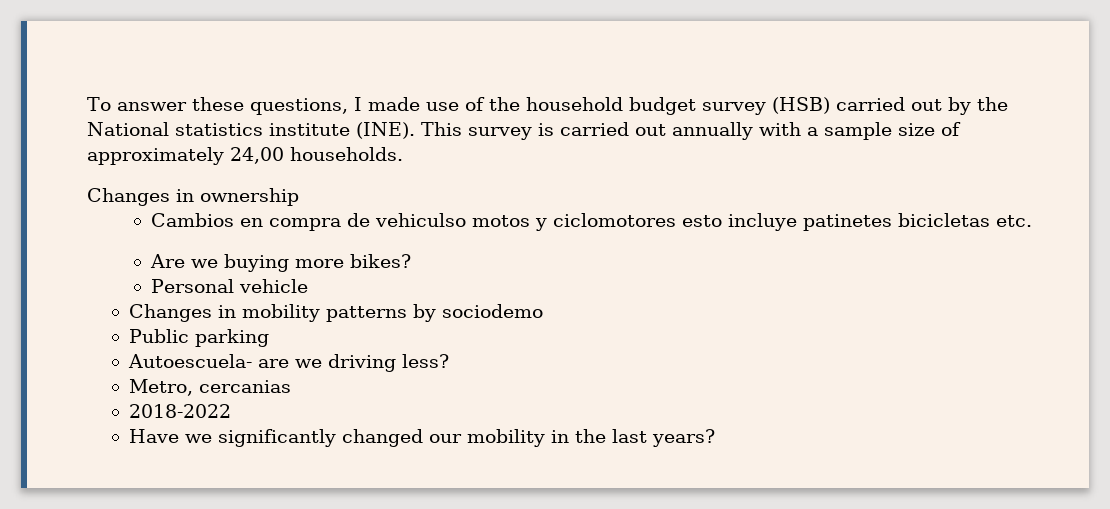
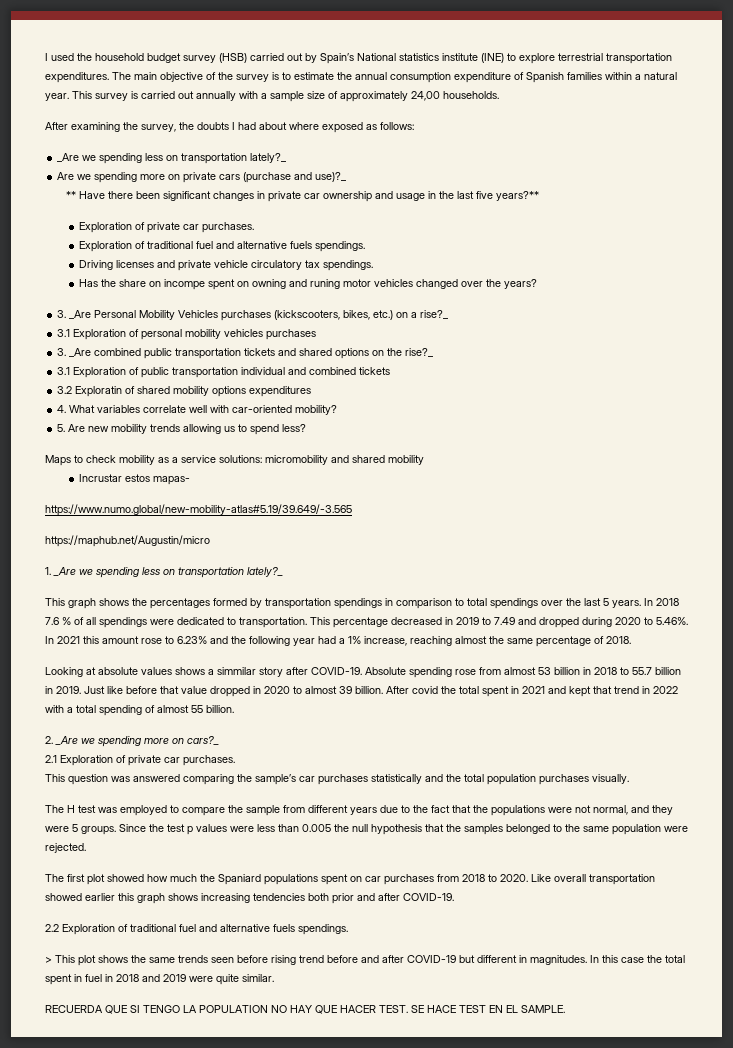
- To answer these questions, I made use of the household budget survey (HSB) carried out by the National statistics institute (INE).
+ I used the household budget survey (HSB) carried out by Spain’s National statistics institute (INE) to explore terrestrial transportation expenditures. The main objective of the survey is to estimate the annual consumption expenditure of Spanish families within a natural year.
- Changes in ownership
- Cambios en compra de vehiculso motos y ciclomotores esto incluye patinetes bicicletas etc.
- Are we buying more bikes?
- Personal vehicle
- Changes in mobility patterns by sociodemo
- Public parking
- Autoescuela- are we driving less?
- Metro, cercanias
- 2018-2022
- Have we significantly changed our mobility in the last years?
+ After examining the survey, the doubts I had about where exposed as follows:
+ _Are we spending less on transportation lately?_
+ Are we spending more on private cars (purchase and use)?_
+ ** Have there been significant changes in private car ownership and usage in the last five years?**
+ Exploration of private car purchases.
+ Exploration of traditional fuel and alternative fuels spendings.
+ Driving licenses and private vehicle circulatory tax spendings.
+ Has the share on incompe spent on owning and runing motor vehicles changed over the years?
+ 3. _Are Personal Mobility Vehicles purchases (kickscooters, bikes, etc.) on a rise?_
+ 3.1 Exploration of personal mobility vehicles purchases
+ 3. _Are combined public transportation tickets and shared options on the rise?_
+ 3.1 Exploration of public transportation individual and combined tickets
+ 3.2 Exploratin of shared mobility options expenditures
+ 4. What variables correlate well with car-oriented mobility?
+ 5. Are new mobility trends allowing us to spend less?
+ Maps to check mobility as a service solutions: micromobility and shared mobility
+ Incrustar estos mapas-
+ https://www.numo.global/new-mobility-atlas#5.19/39.649/-3.565
+ https://maphub.net/Augustin/micro
+ 1. _Are we spending less on transportation lately?_
+ This graph shows the percentages formed by transportation spendings in comparison to total spendings over the last 5 years. In 2018 7.6 % of all spendings were dedicated to transportation. This percentage decreased in 2019 to 7.49 and dropped during 2020 to 5.46%. In 2021 this amount rose to 6.23% and the following year had a 1% increase, reaching almost the same percentage of 2018.
+ Looking at absolute values shows a simmilar story after COVID-19. Absolute spending rose from almost 53 billion in 2018 to 55.7 billion in 2019. Just like before that value dropped in 2020 to almost 39 billion. After covid the total spent in 2021 and kept that trend in 2022 with a total spending of almost 55 billion.
+ 2. _Are we spending more on cars?_
+ 2.1 Exploration of private car purchases.
+ This question was answered comparing the sample’s car purchases statistically and the total population purchases visually.
+ The H test was employed to compare the sample from different years due to the fact that the populations were not normal, and they were 5 groups. Since the test p values were less than 0.005 the null hypothesis that the samples belonged to the same population were rejected.
+ The first plot showed how much the Spaniard populations spent on car purchases from 2018 to 2020. Like overall transportation showed earlier this graph shows increasing tendencies both prior and after COVID-19.
+ 2.2 Exploration of traditional fuel and alternative fuels spendings.
+ > This plot shows the same trends seen before rising trend before and after COVID-19 but different in magnitudes. In this case the total spent in fuel in 2018 and 2019 were quite similar.
+ RECUERDA QUE SI TENGO LA POPULATION NO HAY QUE HACER TEST. SE HACE TEST EN EL SAMPLE.

